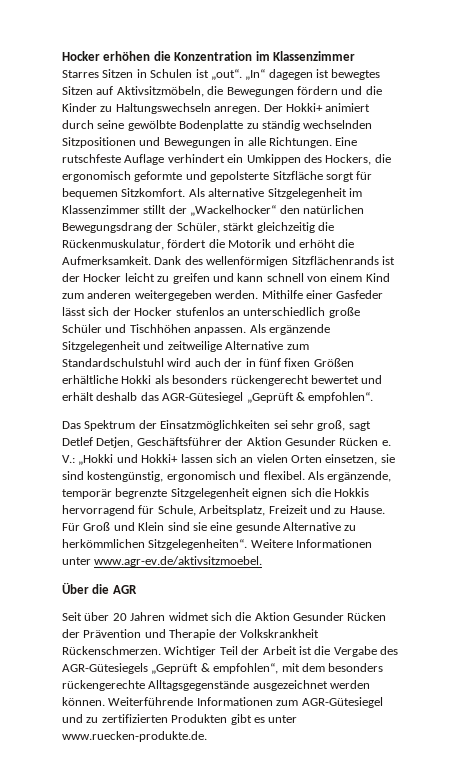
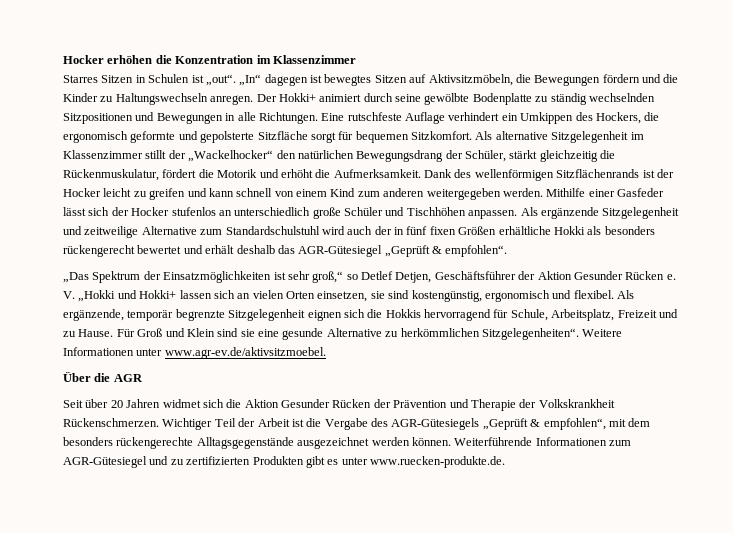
- Das Spektrum der Einsatzmöglichkeiten sei sehr groß, sagt Detlef Detjen, Geschäftsführer der Aktion Gesunder Rücken e.
+ „Das Spektrum der Einsatzmöglichkeiten ist sehr groß,“ so Detlef Detjen, Geschäftsführer der Aktion Gesunder Rücken e.
- V.: „Hokki und Hokki+ lassen sich an vielen Orten einsetzen, sie sind kostengünstig, ergonomisch und flexibel.
+ V. „Hokki und Hokki+ lassen sich an vielen Orten einsetzen, sie sind kostengünstig, ergonomisch und flexibel.

